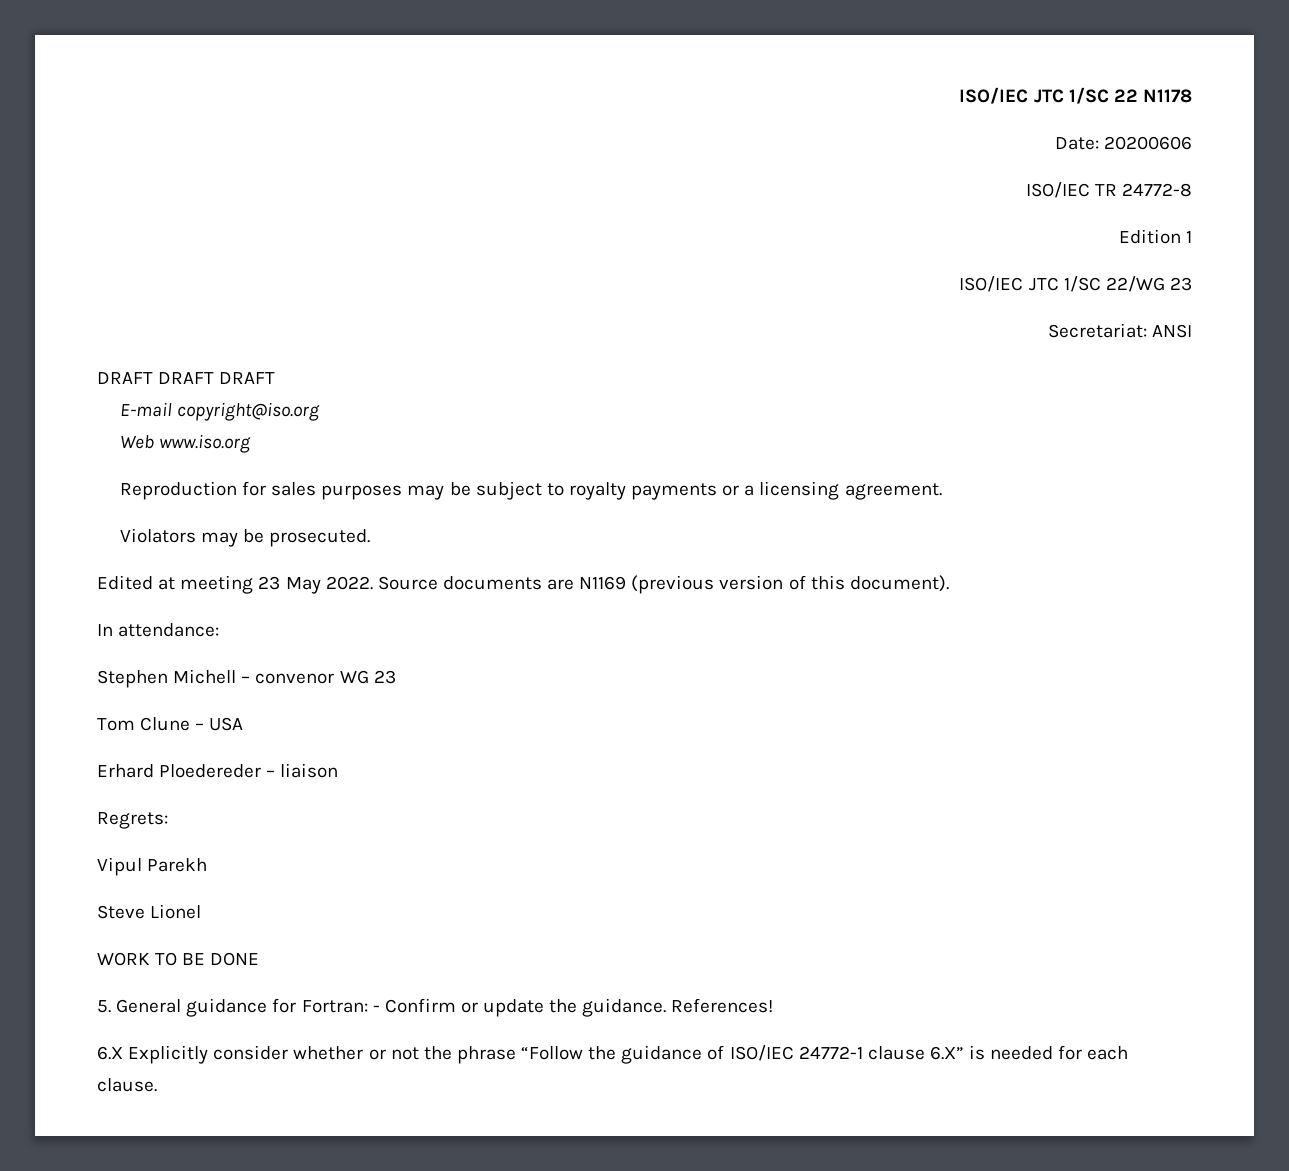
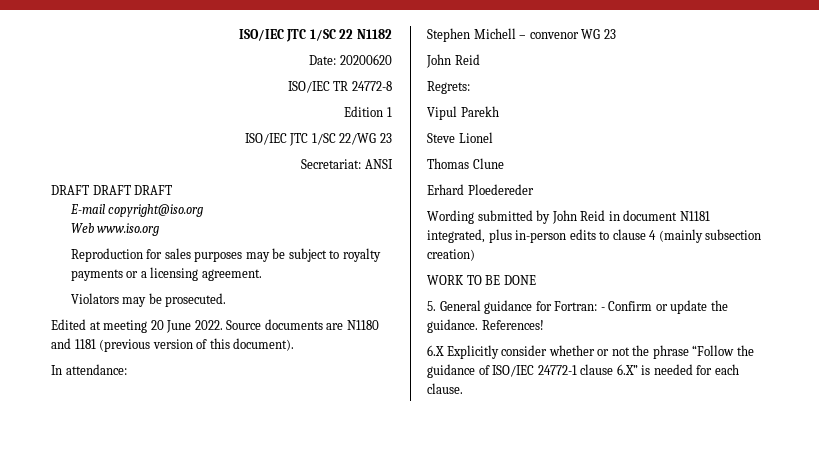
- ISO/IEC JTC 1/SC 22 N1178
+ ISO/IEC JTC 1/SC 22 N1182
- Date: 20200606
+ Date: 20200620
- Edited at meeting 23 May 2022.
+ Edited at meeting 20 June 2022.
- Source documents are N1169 (previous version of this document).
+ Source documents are N1180 and 1181 (previous version of this document).
  Stephen Michell – convenor WG 23
- Tom Clune – USA
- Erhard Ploedereder – liaison
+ John Reid
+ Thomas Clune
+ Erhard Ploedereder
+ Wording submitted by John Reid in document N1181 integrated, plus in-person edits to clause 4 (mainly subsection creation)

